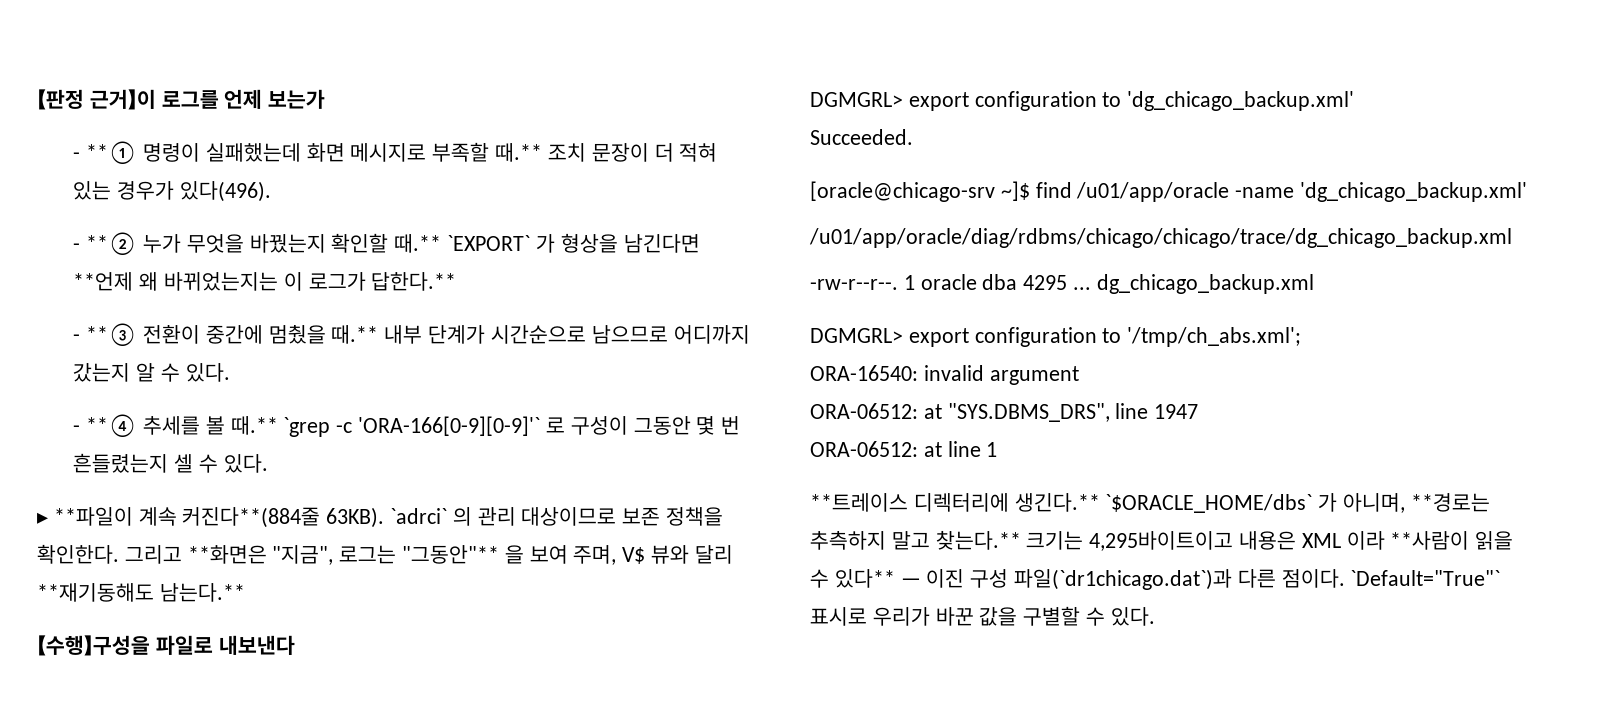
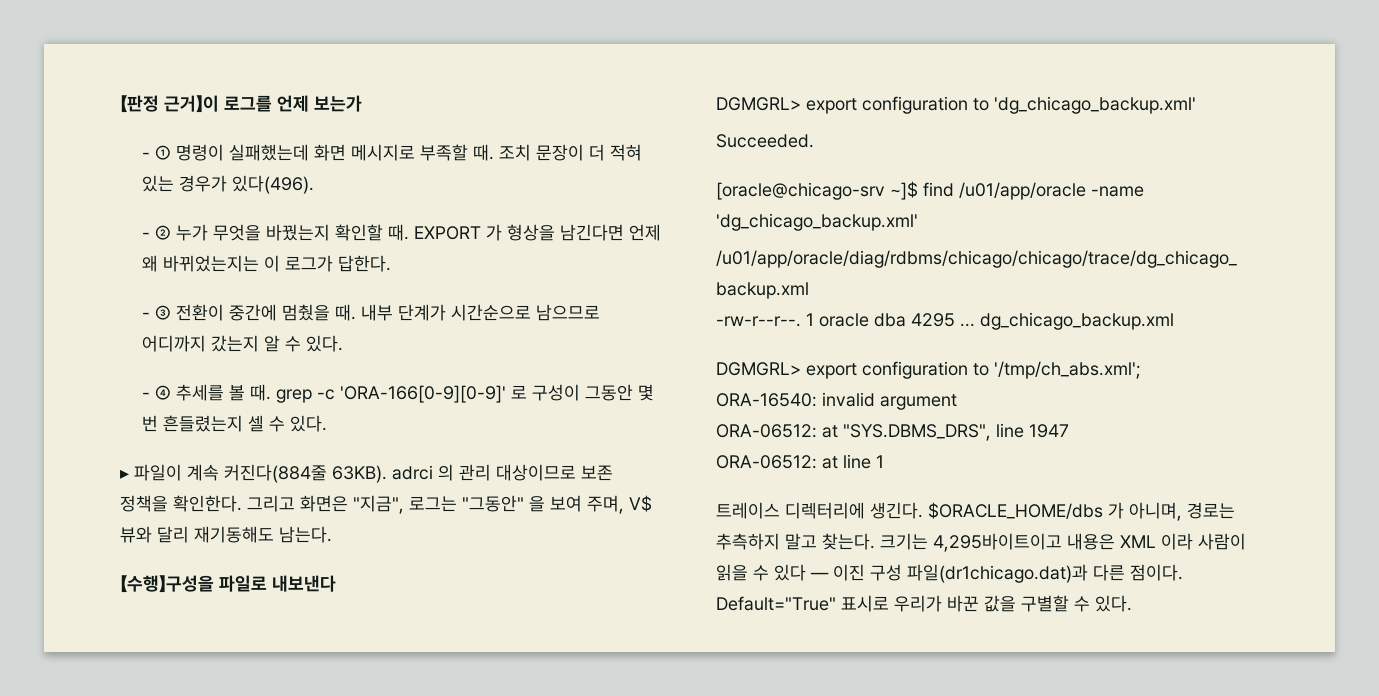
- - **① 명령이 실패했는데 화면 메시지로 부족할 때.** 조치 문장이 더 적혀 있는 경우가 있다(496).
+ - ① 명령이 실패했는데 화면 메시지로 부족할 때. 조치 문장이 더 적혀 있는 경우가 있다(496).
- - **② 누가 무엇을 바꿨는지 확인할 때.** `EXPORT` 가 형상을 남긴다면 **언제 왜 바뀌었는지는 이 로그가 답한다.**
- - **③ 전환이 중간에 멈췄을 때.** 내부 단계가 시간순으로 남으므로 어디까지 갔는지 알 수 있다.
+ - ② 누가 무엇을 바꿨는지 확인할 때. EXPORT 가 형상을 남긴다면 언제 왜 바뀌었는지는 이 로그가 답한다.
+ - ③ 전환이 중간에 멈췄을 때. 내부 단계가 시간순으로 남으므로 어디까지 갔는지 알 수 있다.
- - **④ 추세를 볼 때.** `grep -c 'ORA-166[0-9][0-9]'` 로 구성이 그동안 몇 번 흔들렸는지 셀 수 있다.
+ - ④ 추세를 볼 때. grep -c 'ORA-166[0-9][0-9]' 로 구성이 그동안 몇 번 흔들렸는지 셀 수 있다.
- ▸ **파일이 계속 커진다**(884줄 63KB). `adrci` 의 관리 대상이므로 보존 정책을 확인한다.
+ ▸ 파일이 계속 커진다(884줄 63KB). adrci 의 관리 대상이므로 보존 정책을 확인한다.
- 그리고 **화면은 "지금", 로그는 "그동안"** 을 보여 주며, V$ 뷰와 달리 **재기동해도 남는다.**
+ 그리고 화면은 "지금", 로그는 "그동안" 을 보여 주며, V$ 뷰와 달리 재기동해도 남는다.
- **트레이스 디렉터리에 생긴다.** `$ORACLE_HOME/dbs` 가 아니며, **경로는 추측하지 말고 찾는다.** 크기는 4,295바이트이고 내용은 XML 이라 **사람이 읽을 수 있다** — 이진 구성 파일(`dr1chicago.dat`)과 다른 점이다.
+ 트레이스 디렉터리에 생긴다. $ORACLE_HOME/dbs 가 아니며, 경로는 추측하지 말고 찾는다. 크기는 4,295바이트이고 내용은 XML 이라 사람이 읽을 수 있다 — 이진 구성 파일(dr1chicago.dat)과 다른 점이다.
- `Default="True"` 표시로 우리가 바꾼 값을 구별할 수 있다.
+ Default="True" 표시로 우리가 바꾼 값을 구별할 수 있다.

